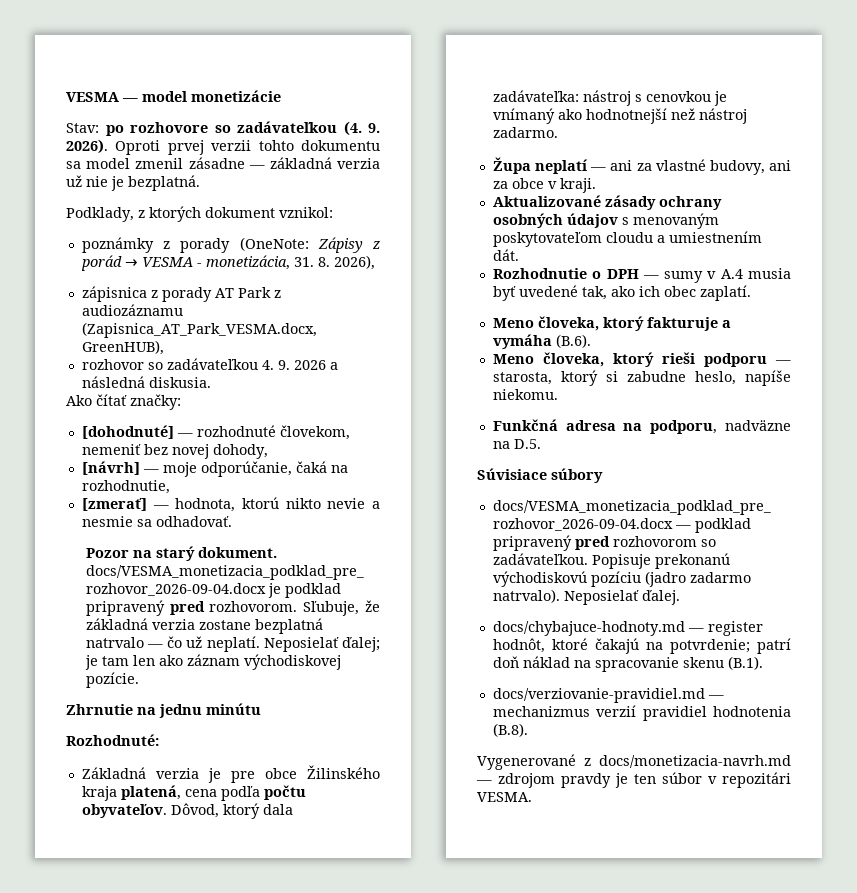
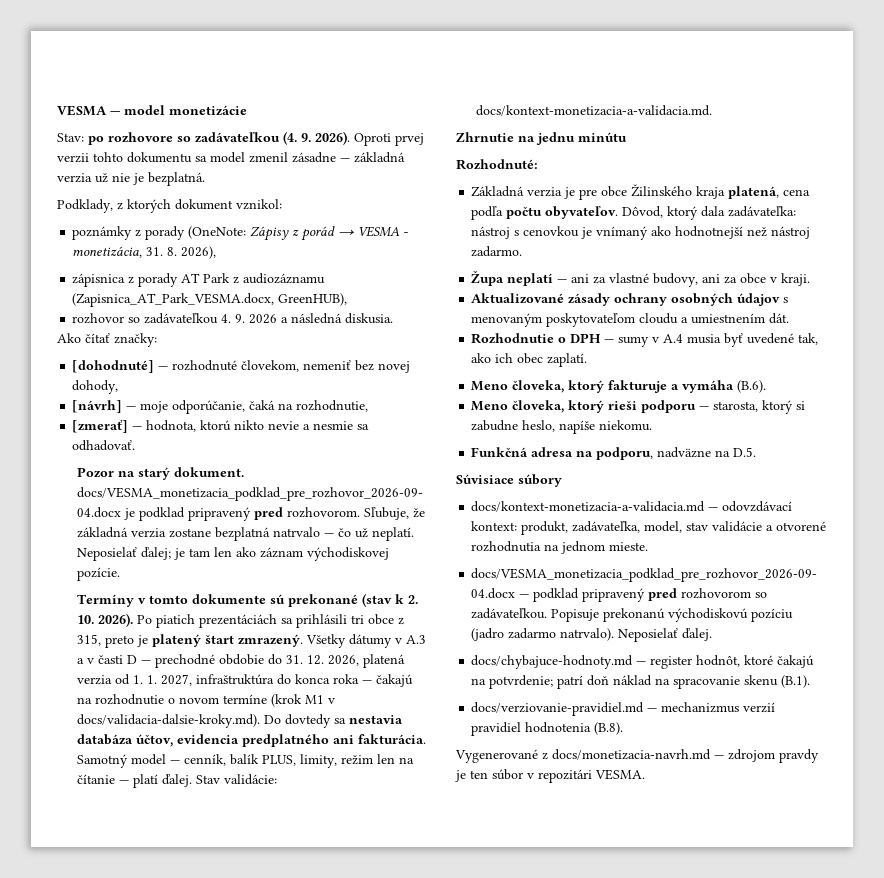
+ Termíny v tomto dokumente sú prekonané (stav k 2. 10. 2026). Po piatich prezentáciách sa prihlásili tri obce z 315, preto je platený štart zmrazený. Všetky dátumy v A.3 a v časti D — prechodné obdobie do 31. 12. 2026, platená verzia od 1. 1. 2027, infraštruktúra do konca roka — čakajú na rozhodnutie o novom termíne (krok M1 v docs/validacia-dalsie-kroky.md). Do dovtedy sa nestavia databáza účtov, evidencia predplatného ani fakturácia. Samotný model — cenník, balík PLUS, limity, režim len na čítanie — platí ďalej. Stav validácie: docs/kontext-monetizacia-a-validacia.md.
+ docs/kontext-monetizacia-a-validacia.md — odovzdávací kontext: produkt, zadávateľka, model, stav validácie a otvorené rozhodnutia na jednom mieste.

